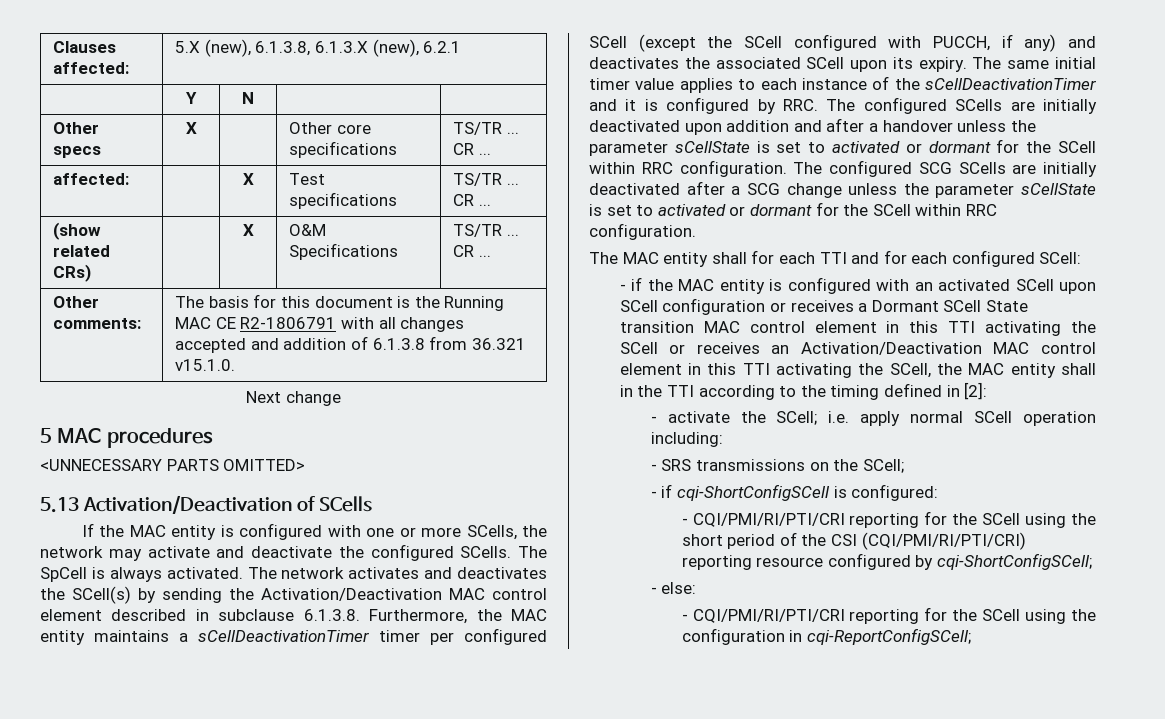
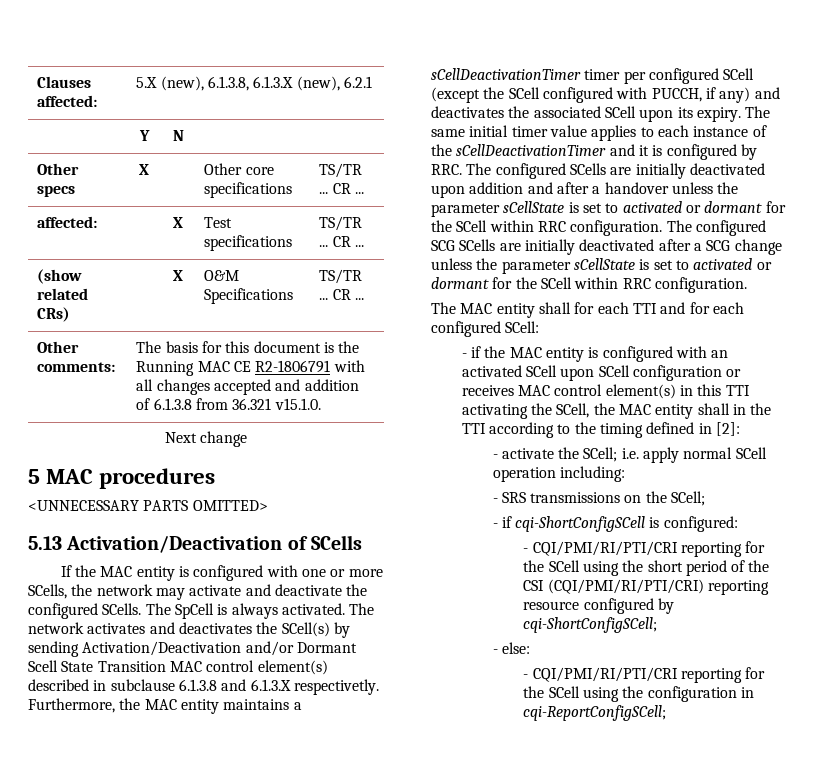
- The network activates and deactivates the SCell(s) by sending the Activation/Deactivation MAC control element described in subclause 6.1.3.8. Furthermore, the MAC entity maintains a sCellDeactivationTimer timer per configured SCell (except the SCell configured with PUCCH, if any) and deactivates the associated SCell upon its expiry.
+ The network activates and deactivates the SCell(s) by sending Activation/Deactivation and/or Dormant Scell State Transition MAC control element(s) described in subclause 6.1.3.8 and 6.1.3.X respectivetly. Furthermore, the MAC entity maintains a sCellDeactivationTimer timer per configured SCell (except the SCell configured with PUCCH, if any) and deactivates the associated SCell upon its expiry.
- - if the MAC entity is configured with an activated SCell upon SCell configuration or receives a Dormant SCell State transition MAC control element in this TTI activating the SCell or receives an Activation/Deactivation MAC control element in this TTI activating the SCell, the MAC entity shall in the TTI according to the timing defined in [2]:
+ - if the MAC entity is configured with an activated SCell upon SCell configuration or receives MAC control element(s) in this TTI activating the SCell, the MAC entity shall in the TTI according to the timing defined in [2]:

